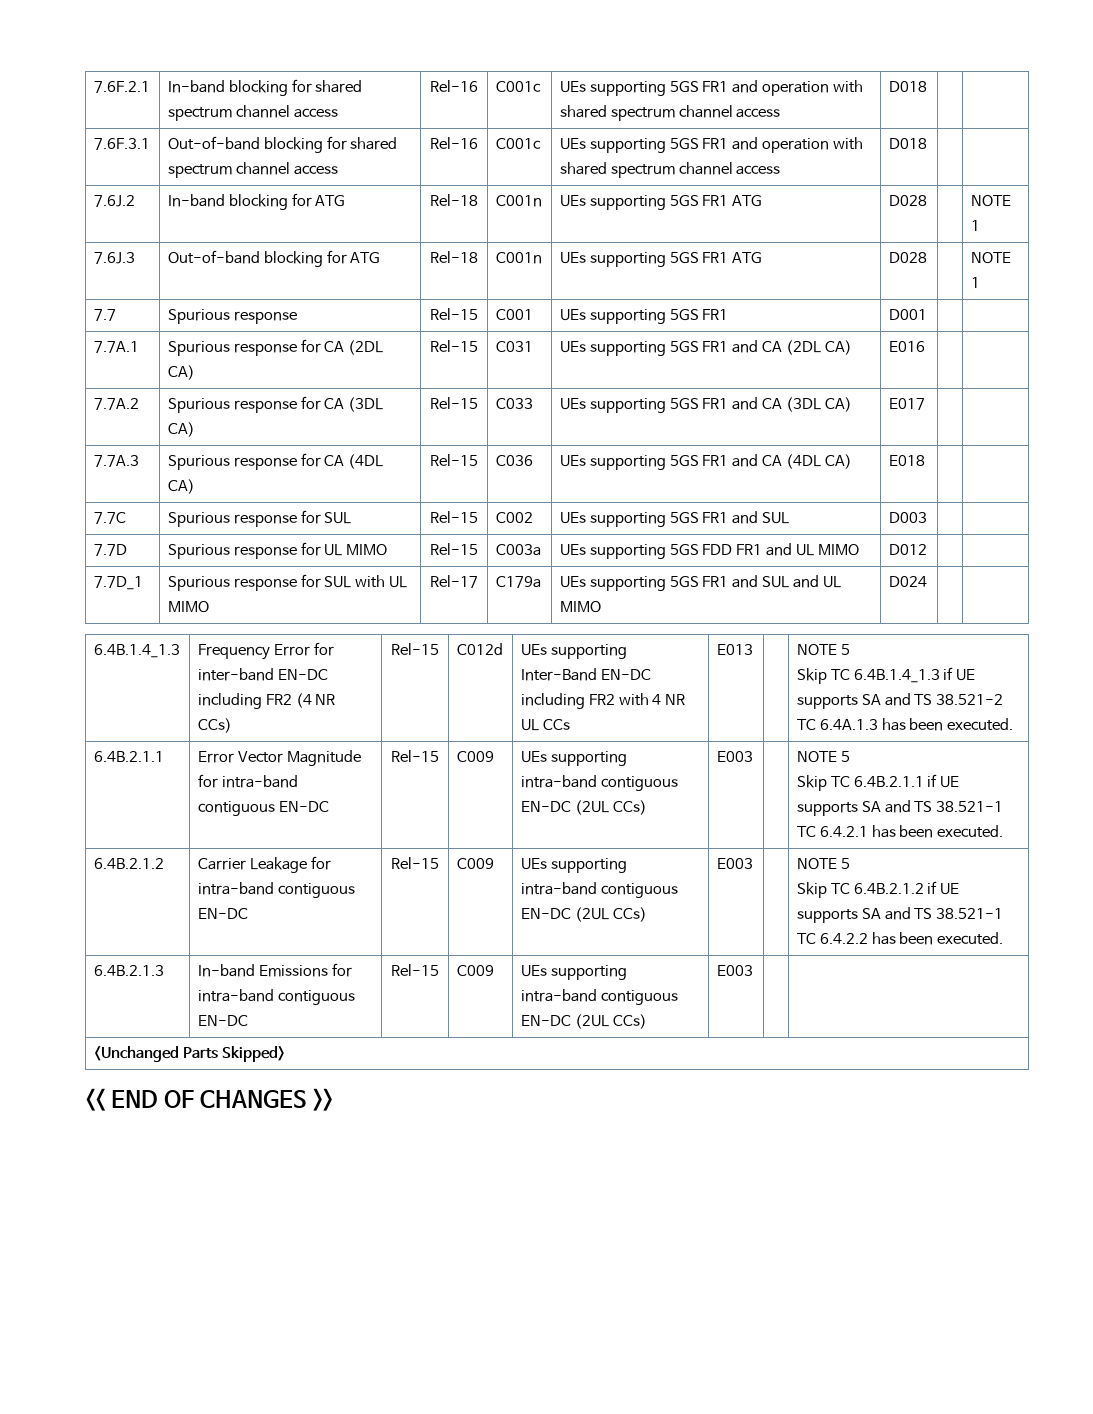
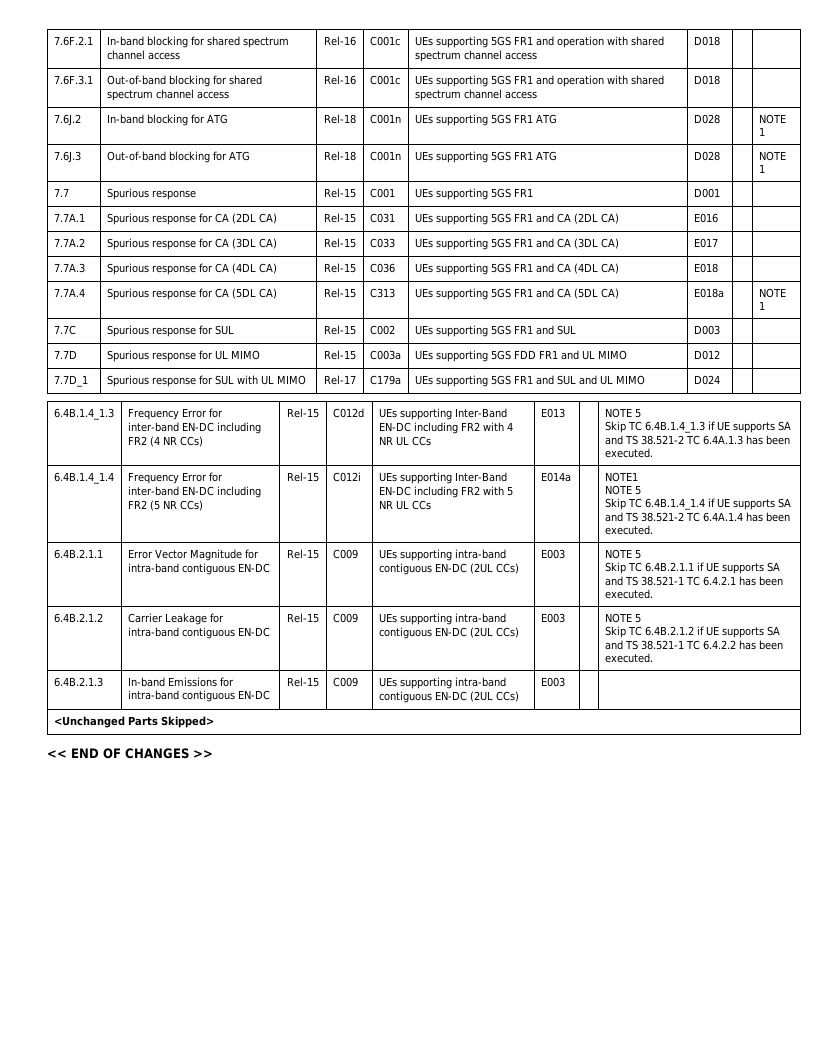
+ 7.7A.4 | Spurious response for CA (5DL CA) | Rel-15 | C313 | UEs supporting 5GS FR1 and CA (5DL CA) | E018a | | NOTE 1
+ 6.4B.1.4_1.4 | Frequency Error for inter-band EN-DC including FR2 (5 NR CCs) | Rel-15 | C012i | UEs supporting Inter-Band EN-DC including FR2 with 5 NR UL CCs | E014a | | NOTE1
+ NOTE 5
+ Skip TC 6.4B.1.4_1.4 if UE supports SA and TS 38.521-2 TC 6.4A.1.4 has been executed.

